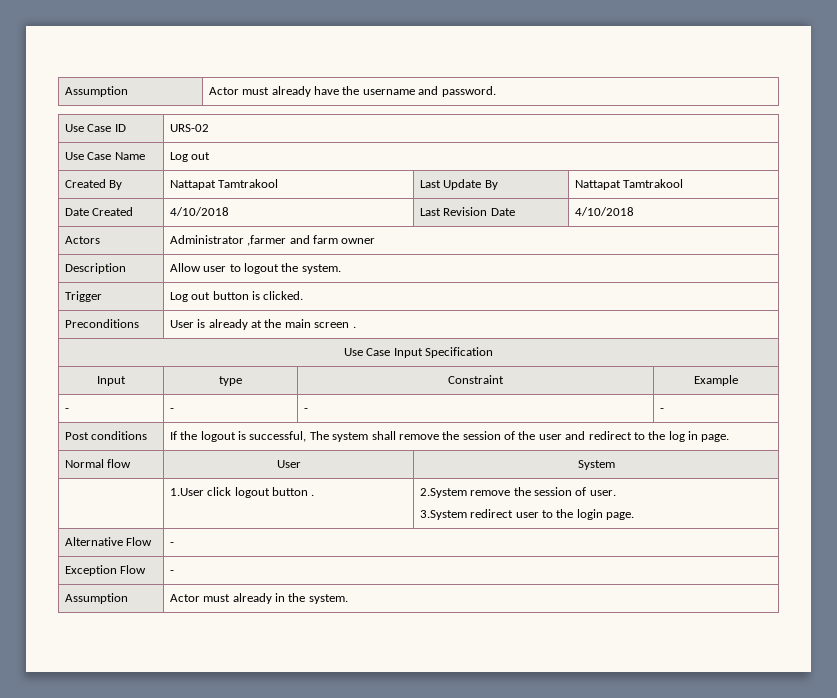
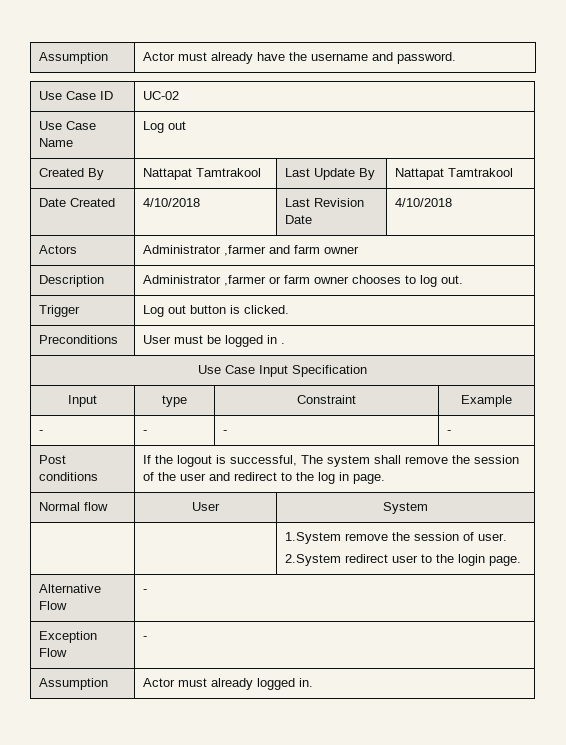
- Use Case ID | URS-02
+ Use Case ID | UC-02
- Description | Allow user to logout the system.
+ Description | Administrator ,farmer or farm owner chooses to log out.
- Preconditions | User is already at the main screen .
+ Preconditions | User must be logged in .
- | 1.User click logout button . | 2.System remove the session of user.
- 3.System redirect user to the login page.
+ | | 1.System remove the session of user.
+ 2.System redirect user to the login page.
- Assumption | Actor must already in the system.
+ Assumption | Actor must already logged in.

